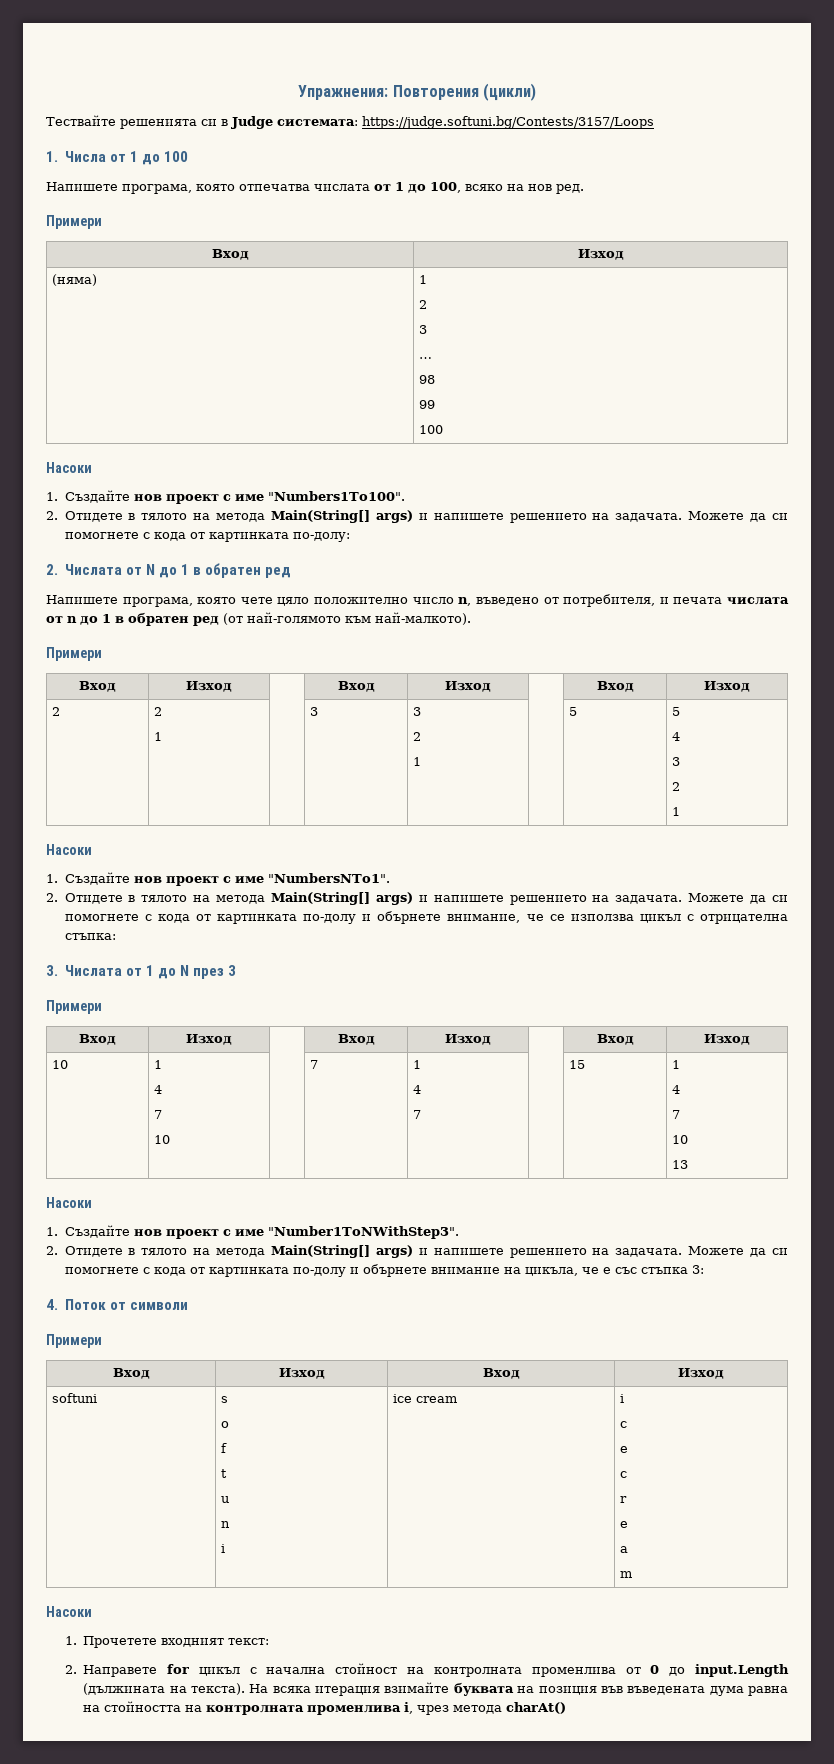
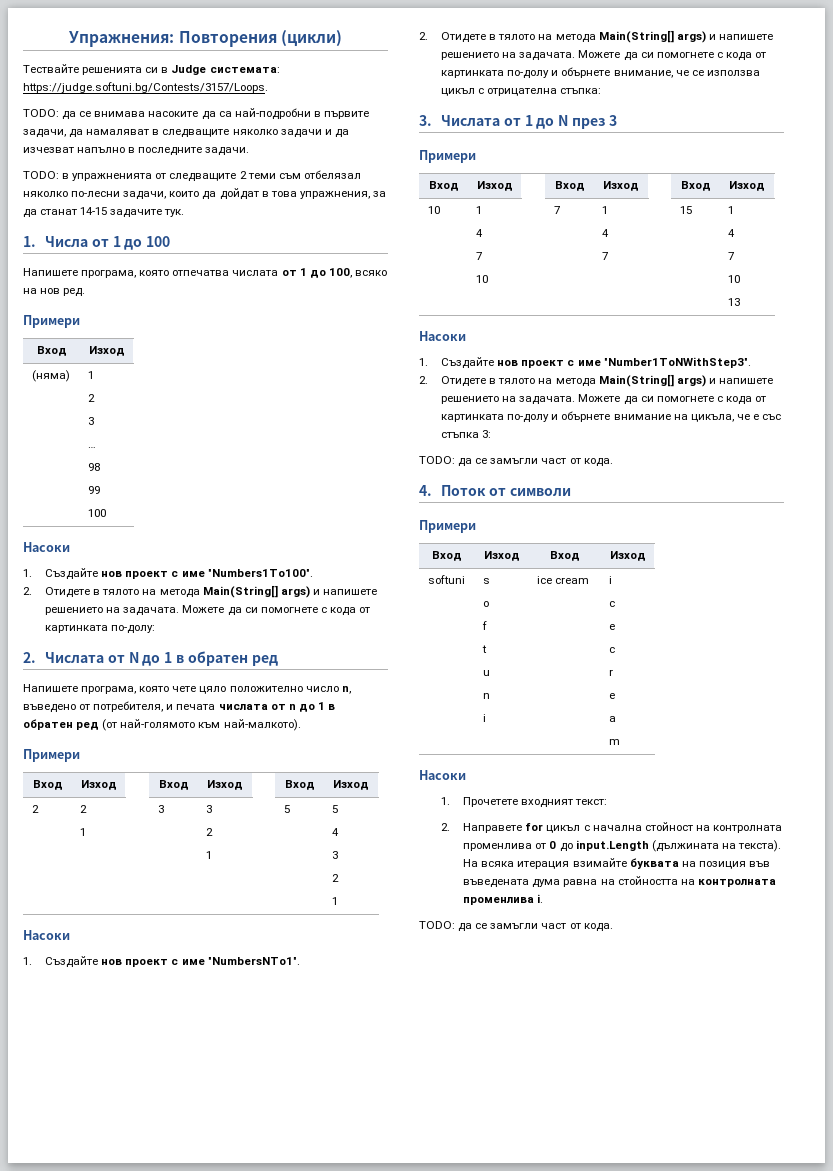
- Тествайте решенията си в Judge системата: https://judge.softuni.bg/Contests/3157/Loops
+ Тествайте решенията си в Judge системата: https://judge.softuni.bg/Contests/3157/Loops.
+ TODO: да се внимава насоките да са най-подробни в първите задачи, да намаляват в следващите няколко задачи и да изчезват напълно в последните задачи.
+ TODO: в упражненията от следващите 2 теми съм отбелязал няколко по-лесни задачи, които да дойдат в това упражнения, за да станат 14-15 задачите тук.
  Можете да си помогнете с кода от картинката по-долу и обърнете внимание на цикъла, че е със стъпка 3:
+ TODO: да се замъгли част от кода.
- На всяка итерация взимайте буквата на позиция във въведената дума равна на стойността на контролната променлива i, чрез метода charAt()
+ На всяка итерация взимайте буквата на позиция във въведената дума равна на стойността на контролната променлива i.
+ TODO: да се замъгли част от кода.

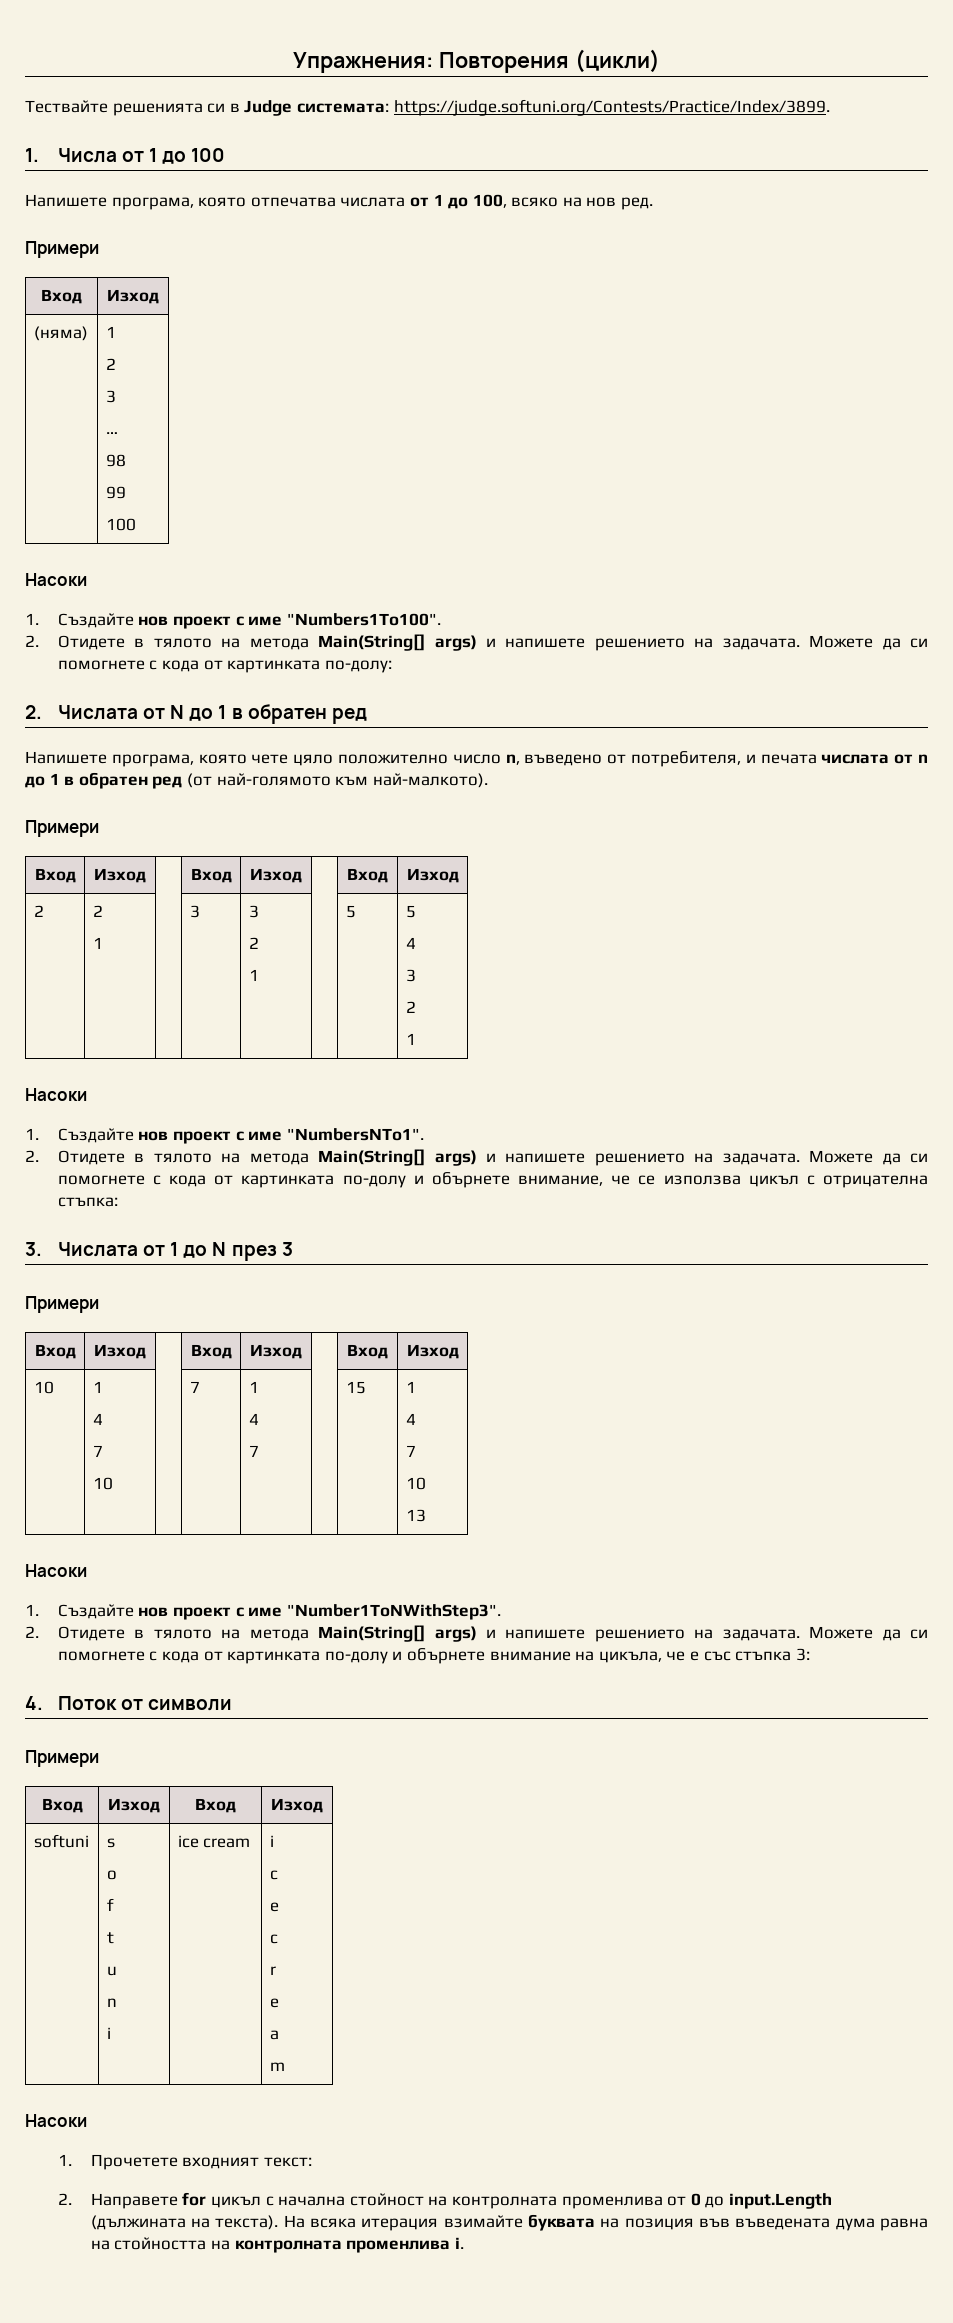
- Тествайте решенията си в Judge системата: https://judge.softuni.bg/Contests/3157/Loops.
- TODO: да се внимава насоките да са най-подробни в първите задачи, да намаляват в следващите няколко задачи и да изчезват напълно в последните задачи.
- TODO: в упражненията от следващите 2 теми съм отбелязал няколко по-лесни задачи, които да дойдат в това упражнения, за да станат 14-15 задачите тук.
+ Тествайте решенията си в Judge системата: https://judge.softuni.org/Contests/Practice/Index/3899.
  Можете да си помогнете с кода от картинката по-долу и обърнете внимание на цикъла, че е със стъпка 3:
- TODO: да се замъгли част от кода.
  На всяка итерация взимайте буквата на позиция във въведената дума равна на стойността на контролната променлива i.
- TODO: да се замъгли част от кода.

